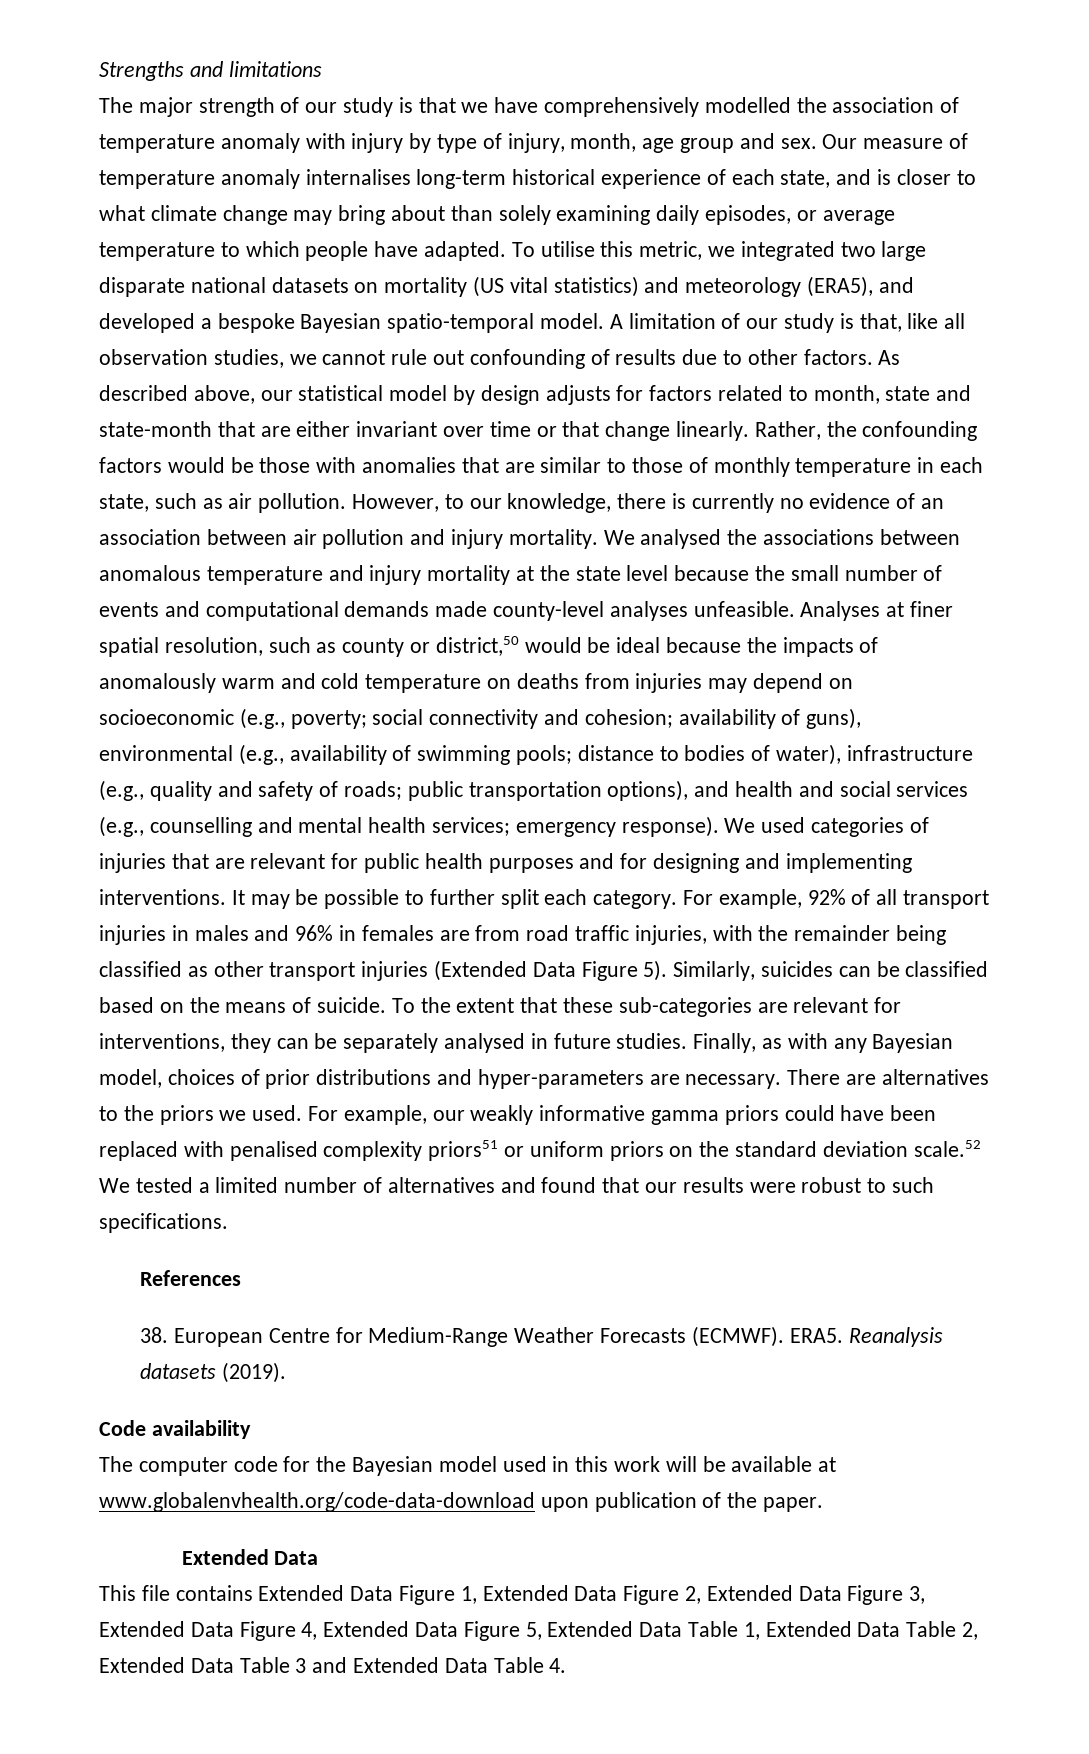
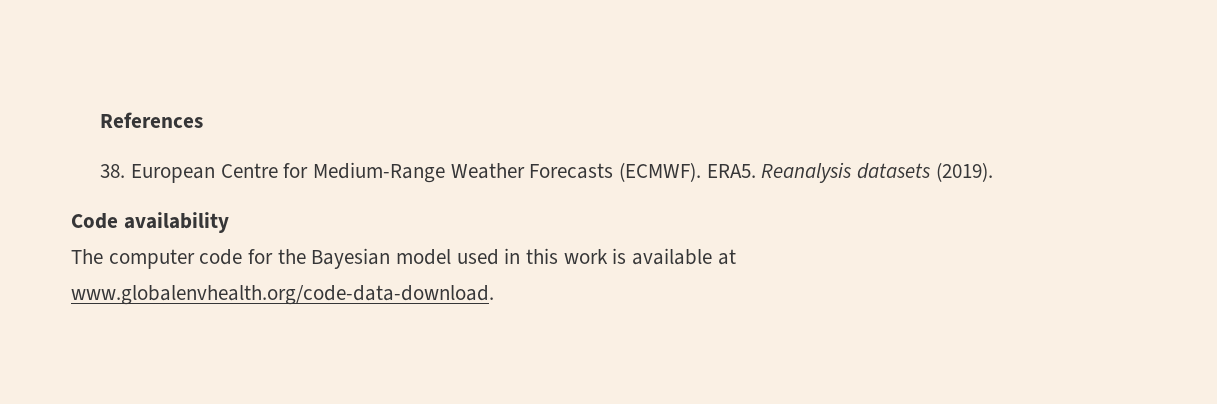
- Strengths and limitations
- The major strength of our study is that we have comprehensively modelled the association of temperature anomaly with injury by type of injury, month, age group and sex. Our measure of temperature anomaly internalises long-term historical experience of each state, and is closer to what climate change may bring about than solely examining daily episodes, or average temperature to which people have adapted. To utilise this metric, we integrated two large disparate national datasets on mortality (US vital statistics) and meteorology (ERA5), and developed a bespoke Bayesian spatio-temporal model. A limitation of our study is that, like all observation studies, we cannot rule out confounding of results due to other factors. As described above, our statistical model by design adjusts for factors related to month, state and state-month that are either invariant over time or that change linearly. Rather, the confounding factors would be those with anomalies that are similar to those of monthly temperature in each state, such as air pollution. However, to our knowledge, there is currently no evidence of an association between air pollution and injury mortality. We analysed the associations between anomalous temperature and injury mortality at the state level because the small number of events and computational demands made county-level analyses unfeasible. Analyses at finer spatial resolution, such as county or district,50 would be ideal because the impacts of anomalously warm and cold temperature on deaths from injuries may depend on socioeconomic (e.g., poverty; social connectivity and cohesion; availability of guns), environmental (e.g., availability of swimming pools; distance to bodies of water), infrastructure (e.g., quality and safety of roads; public transportation options), and health and social services (e.g., counselling and mental health services; emergency response). We used categories of injuries that are relevant for public health purposes and for designing and implementing interventions. It may be possible to further split each category. For example, 92% of all transport injuries in males and 96% in females are from road traffic injuries, with the remainder being classified as other transport injuries (Extended Data Figure 5). Similarly, suicides can be classified based on the means of suicide. To the extent that these sub-categories are relevant for interventions, they can be separately analysed in future studies. Finally, as with any Bayesian model, choices of prior distributions and hyper-parameters are necessary. There are alternatives to the priors we used. For example, our weakly informative gamma priors could have been replaced with penalised complexity priors51 or uniform priors on the standard deviation scale.52 We tested a limited number of alternatives and found that our results were robust to such specifications.
- The computer code for the Bayesian model used in this work will be available at www.globalenvhealth.org/code-data-download upon publication of the paper.
- Extended Data
- This file contains Extended Data Figure 1, Extended Data Figure 2, Extended Data Figure 3, Extended Data Figure 4, Extended Data Figure 5, Extended Data Table 1, Extended Data Table 2, Extended Data Table 3 and Extended Data Table 4.
+ The computer code for the Bayesian model used in this work is available at www.globalenvhealth.org/code-data-download.

